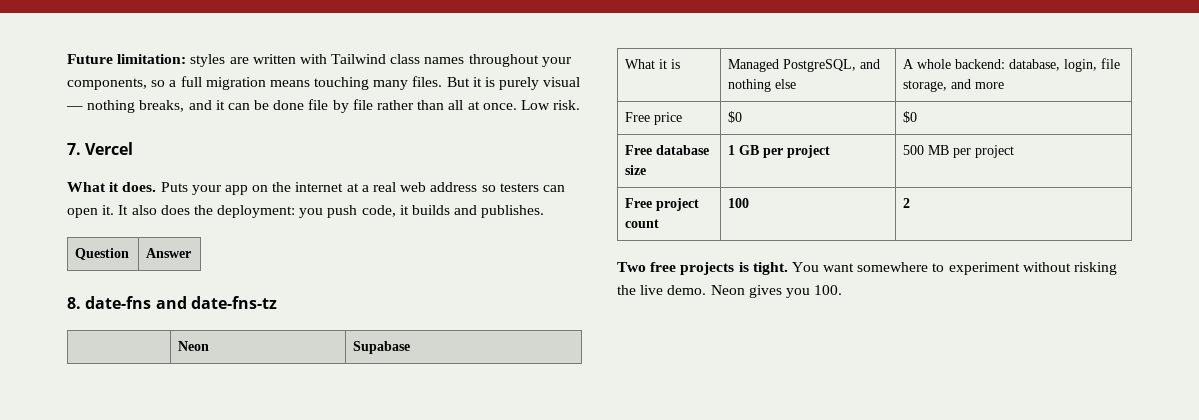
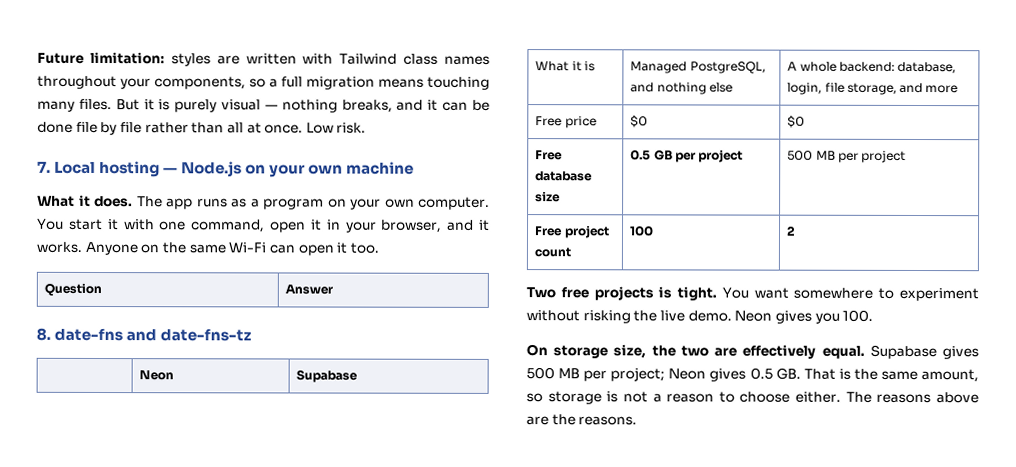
- 7. Vercel
- What it does. Puts your app on the internet at a real web address so testers can open it. It also does the deployment: you push code, it builds and publishes.
+ 7. Local hosting — Node.js on your own machine
+ What it does. The app runs as a program on your own computer. You start it with one command, open it in your browser, and it works. Anyone on the same Wi-Fi can open it too.
- Free database size | 1 GB per project | 500 MB per project
+ Free database size | 0.5 GB per project | 500 MB per project
+ On storage size, the two are effectively equal. Supabase gives 500 MB per project; Neon gives 0.5 GB. That is the same amount, so storage is not a reason to choose either. The reasons above are the reasons.

